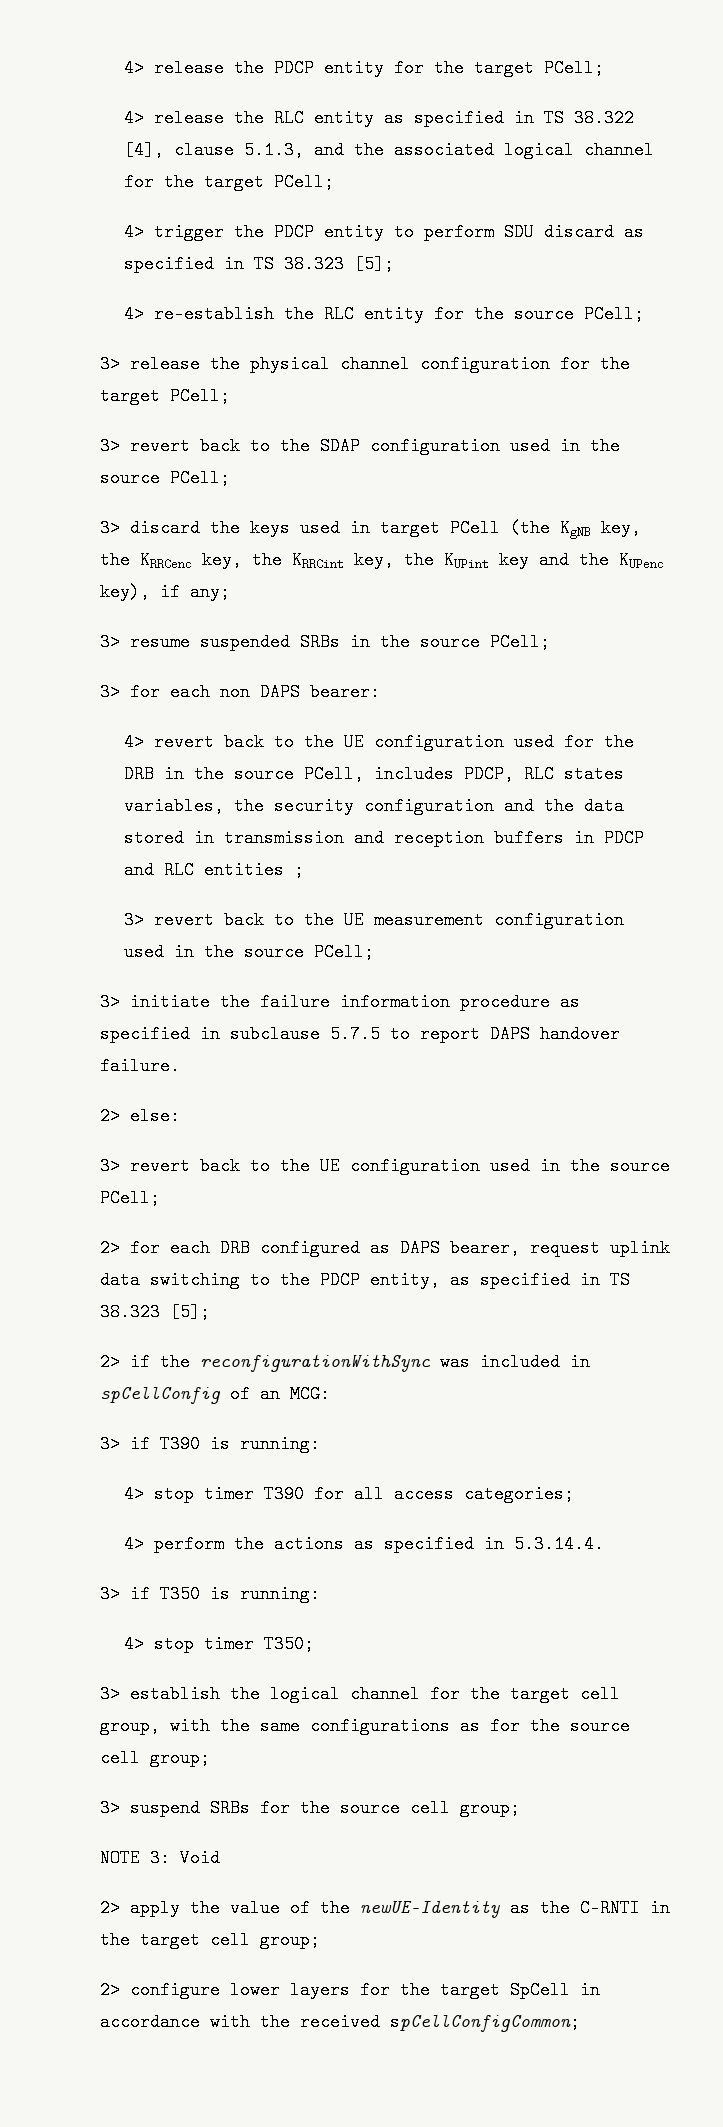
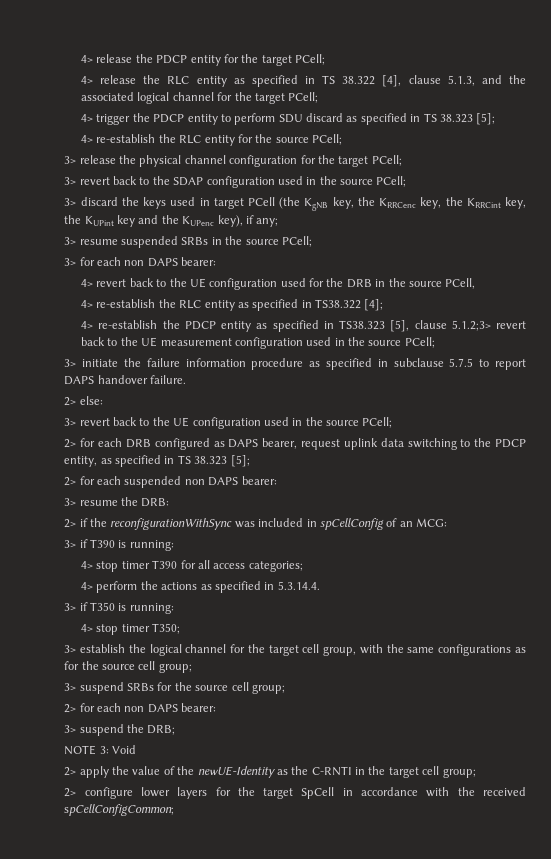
- 4> revert back to the UE configuration used for the DRB in the source PCell, includes PDCP, RLC states variables, the security configuration and the data stored in transmission and reception buffers in PDCP and RLC entities ;
- 3> revert back to the UE measurement configuration used in the source PCell;
+ 4> revert back to the UE configuration used for the DRB in the source PCell,
+ 4> re-establish the RLC entity as specified in TS38.322 [4];
+ 4> re-establish the PDCP entity as specified in TS38.323 [5], clause 5.1.2;3> revert back to the UE measurement configuration used in the source PCell;
+ 2> for each suspended non DAPS bearer:
+ 3> resume the DRB:
+ 2> for each non DAPS bearer:
+ 3> suspend the DRB;

